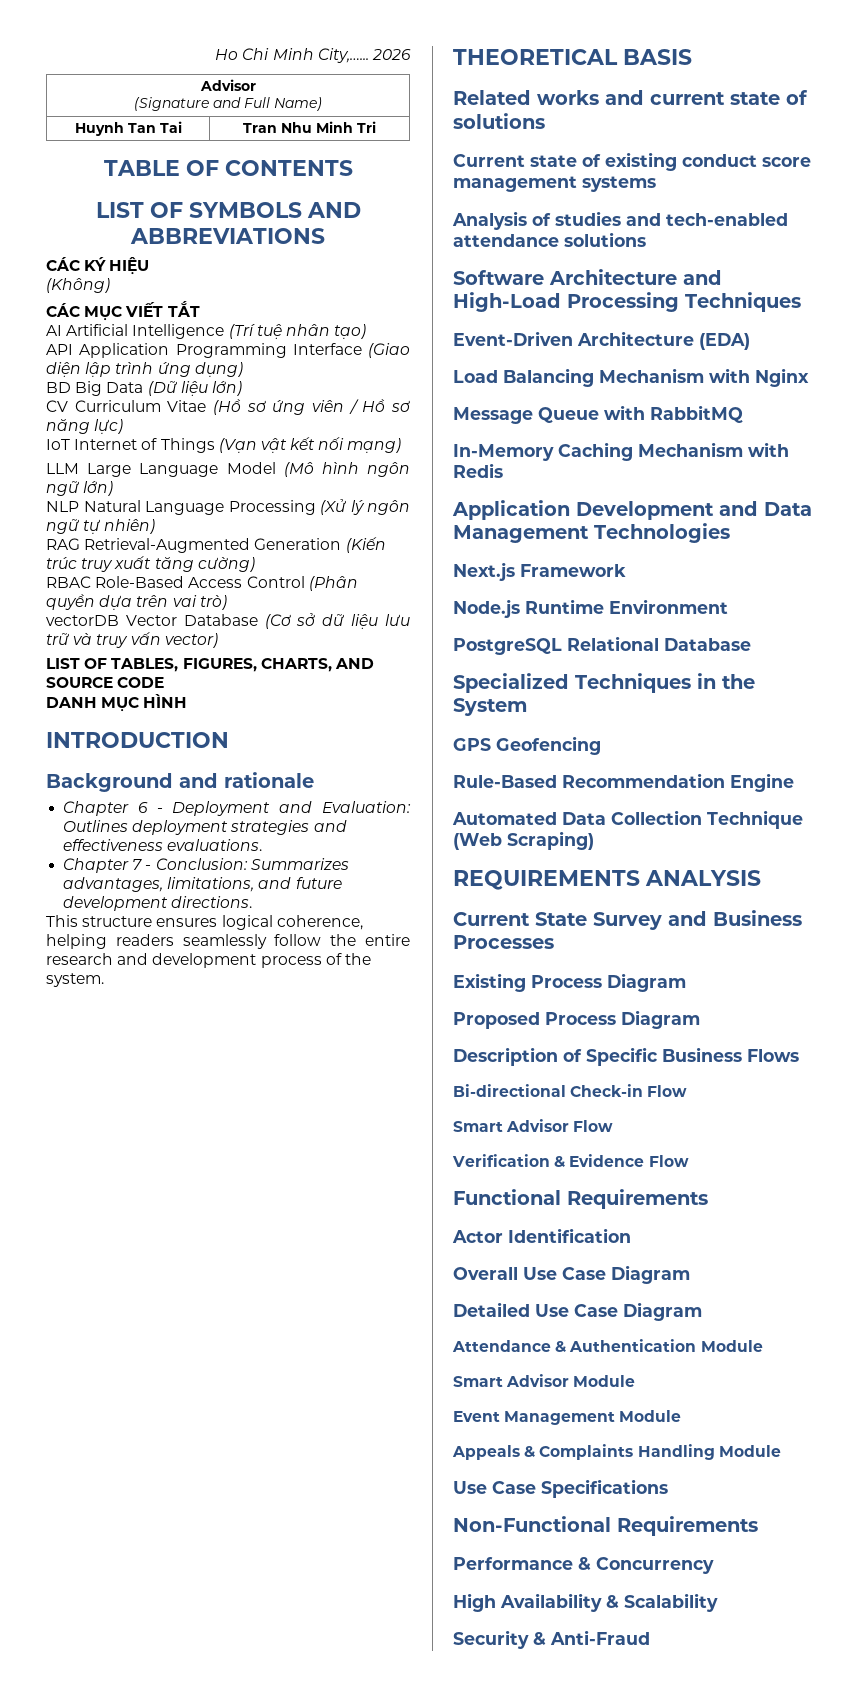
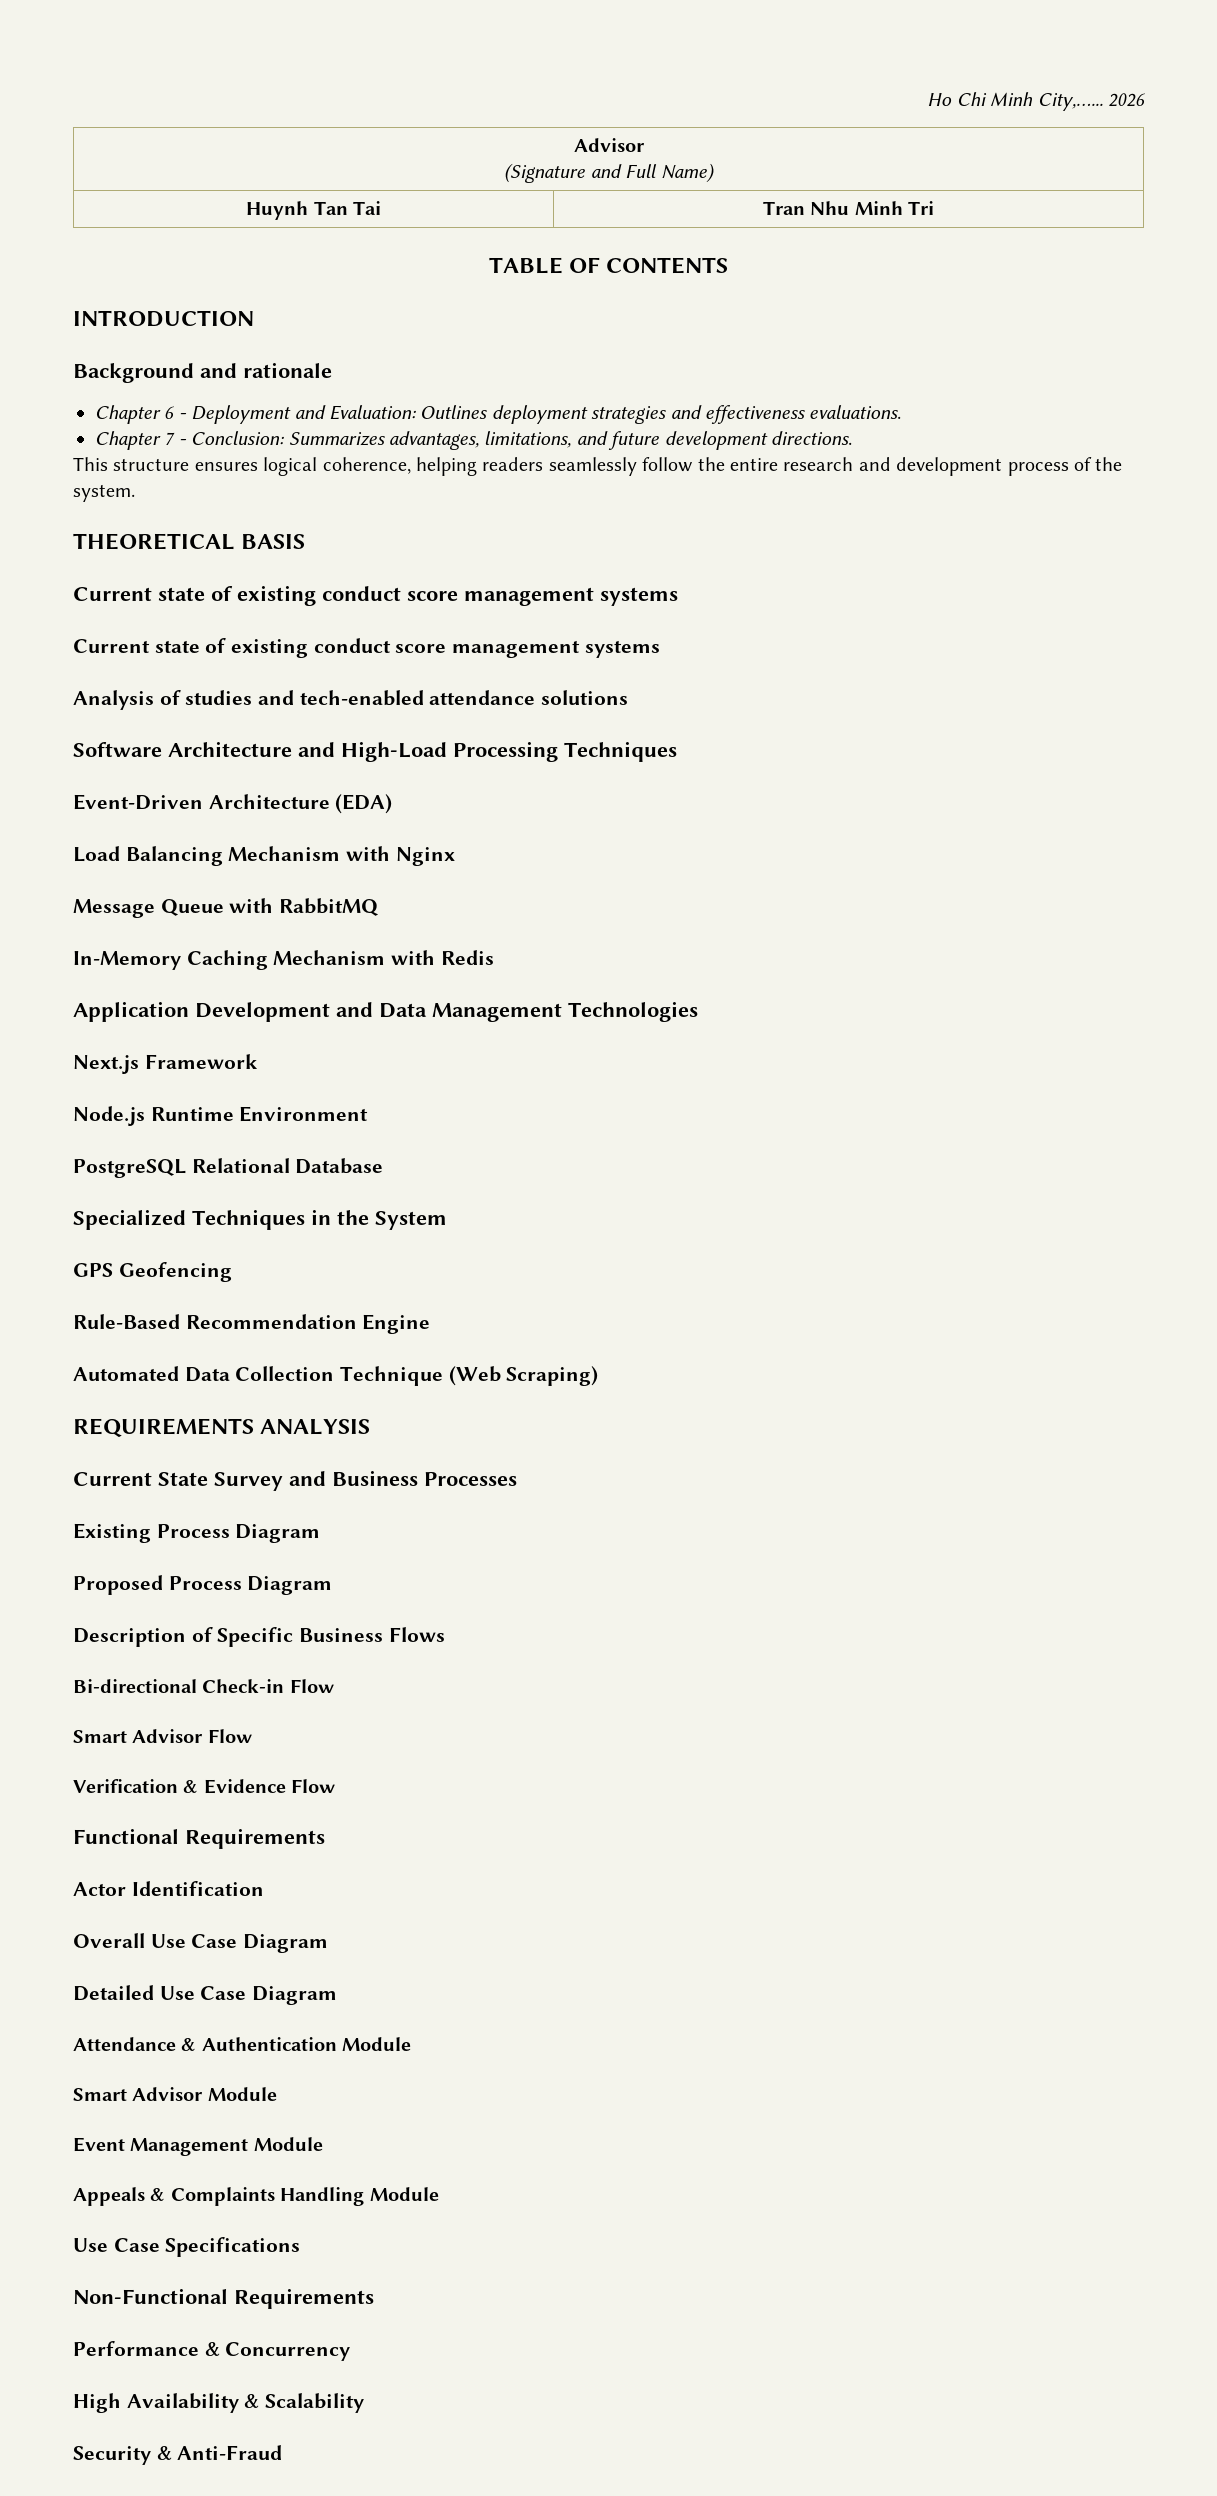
- LIST OF SYMBOLS AND ABBREVIATIONS
- CÁC KÝ HIỆU
- (Không)
- CÁC MỤC VIẾT TẮT
- AI Artificial Intelligence (Trí tuệ nhân tạo)
- API Application Programming Interface (Giao diện lập trình ứng dụng)
- BD Big Data (Dữ liệu lớn)
- CV Curriculum Vitae (Hồ sơ ứng viên / Hồ sơ năng lực)
- IoT Internet of Things (Vạn vật kết nối mạng)
- LLM Large Language Model (Mô hình ngôn ngữ lớn)
- NLP Natural Language Processing (Xử lý ngôn ngữ tự nhiên)
- RAG Retrieval-Augmented Generation (Kiến trúc truy xuất tăng cường)
- RBAC Role-Based Access Control (Phân quyền dựa trên vai trò)
- vectorDB Vector Database (Cơ sở dữ liệu lưu trữ và truy vấn vector)
- LIST OF TABLES, FIGURES, CHARTS, AND SOURCE CODE
- DANH MỤC HÌNH
  THEORETICAL BASIS
- Related works and current state of solutions
+ Current state of existing conduct score management systems

